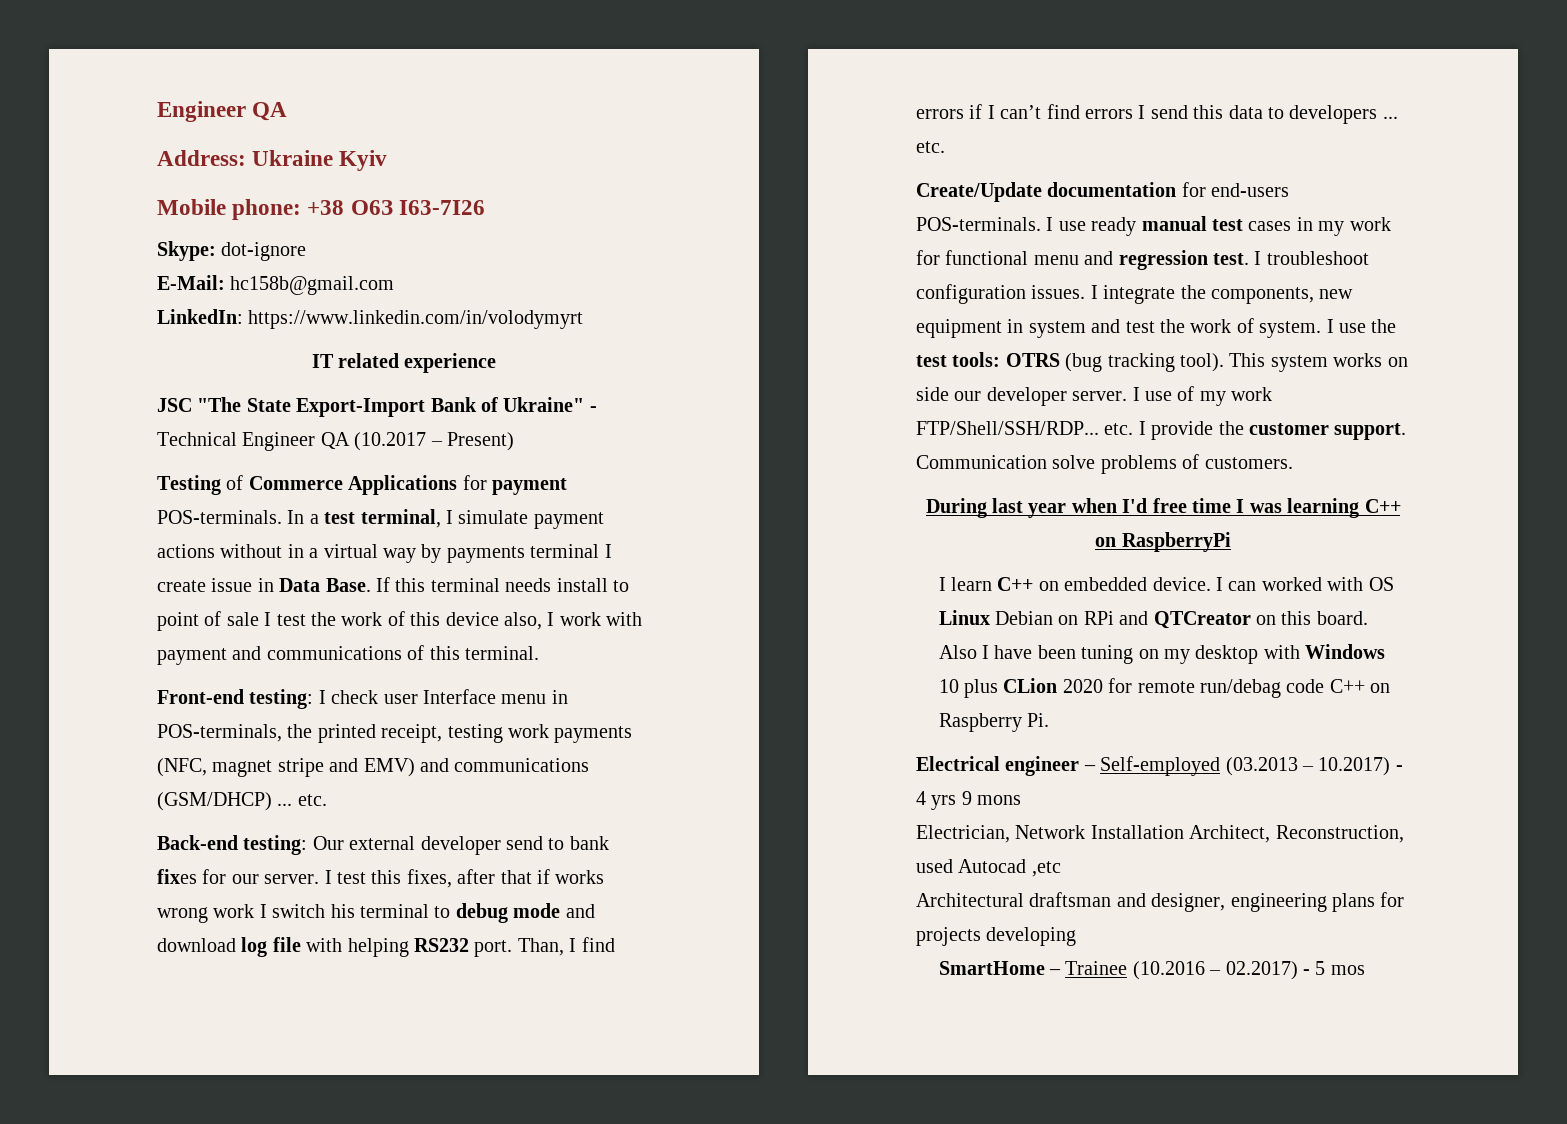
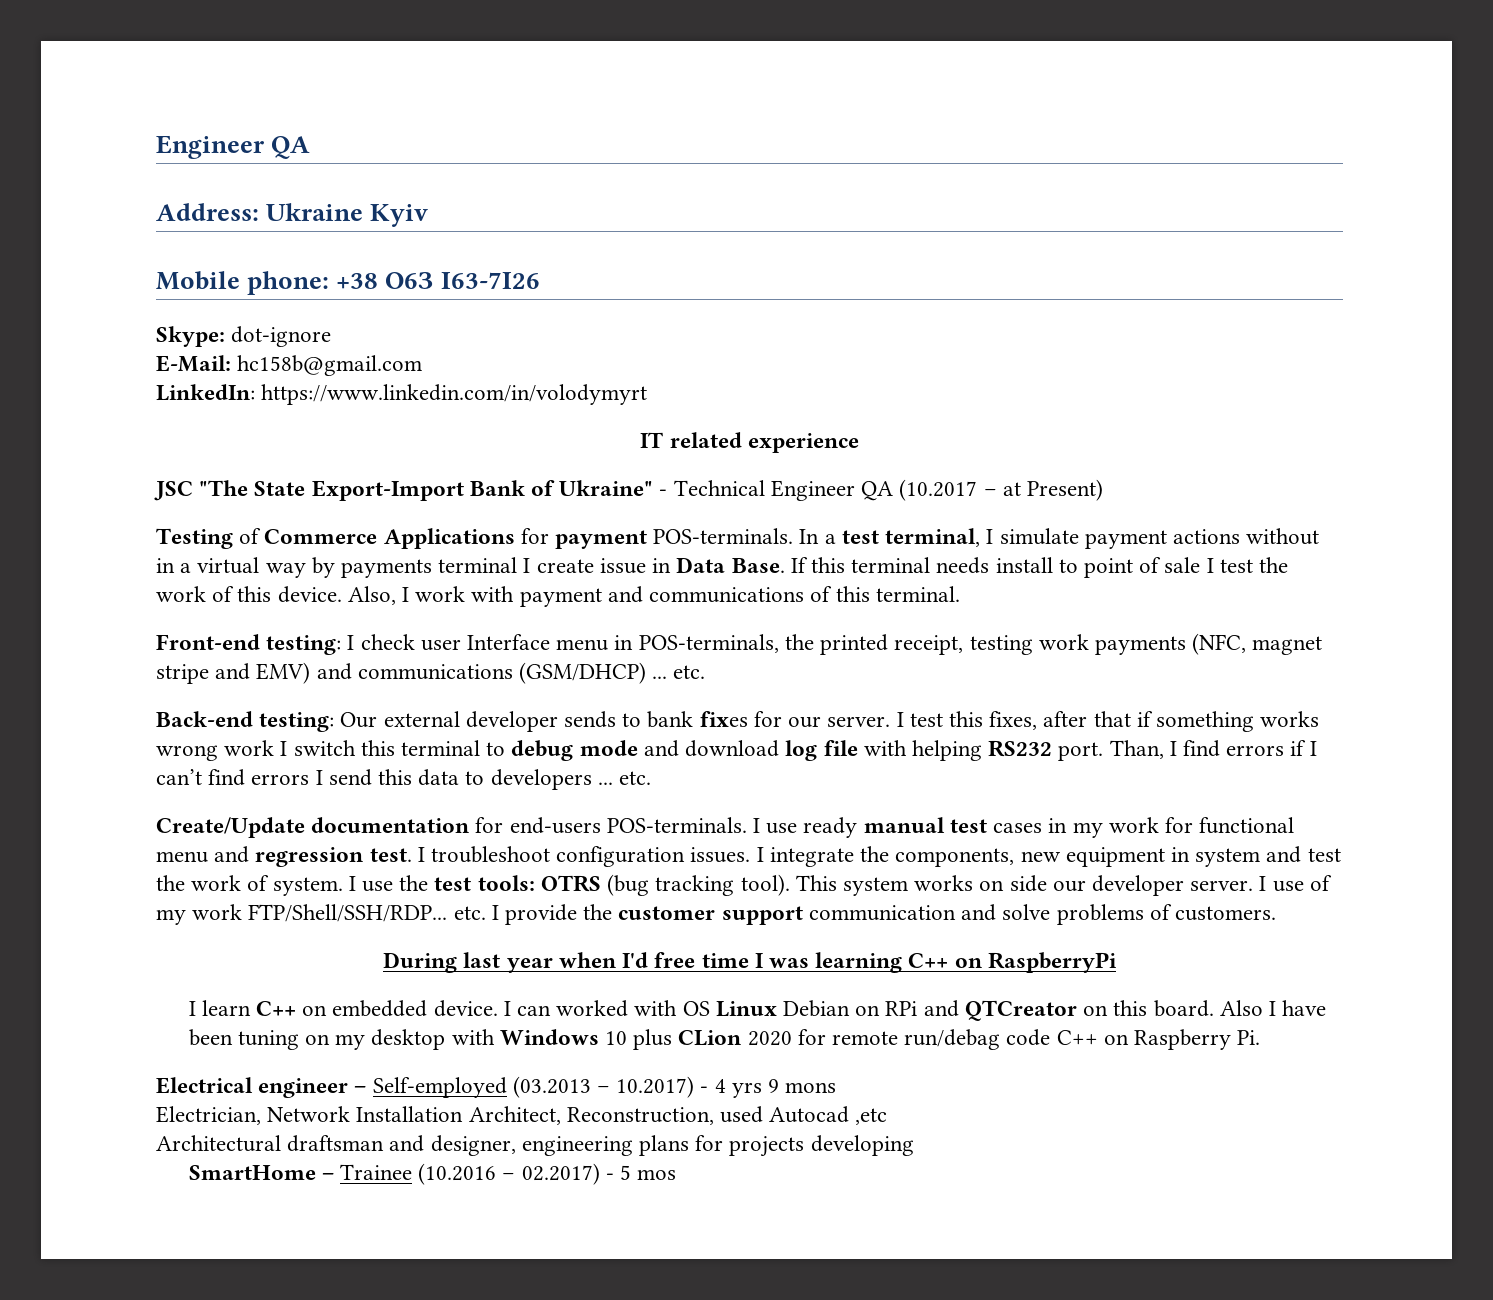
- JSC "The State Export-Import Bank of Ukraine" - Technical Engineer QA (10.2017 – Present)
+ JSC "The State Export-Import Bank of Ukraine" - Technical Engineer QA (10.2017 – at Present)
- If this terminal needs install to point of sale I test the work of this device also, I work with payment and communications of this terminal.
+ If this terminal needs install to point of sale I test the work of this device. Also, I work with payment and communications of this terminal.
- Back-end testing: Our external developer send to bank fixes for our server.
+ Back-end testing: Our external developer sends to bank fixes for our server.
- I test this fixes, after that if works wrong work I switch his terminal to debug mode and download log file with helping RS232 port.
+ I test this fixes, after that if something works wrong work I switch this terminal to debug mode and download log file with helping RS232 port.
- I use of my work FTP/Shell/SSH/RDP... etc. I provide the customer support. Communication solve problems of customers.
+ I use of my work FTP/Shell/SSH/RDP... etc. I provide the customer support communication and solve problems of customers.

